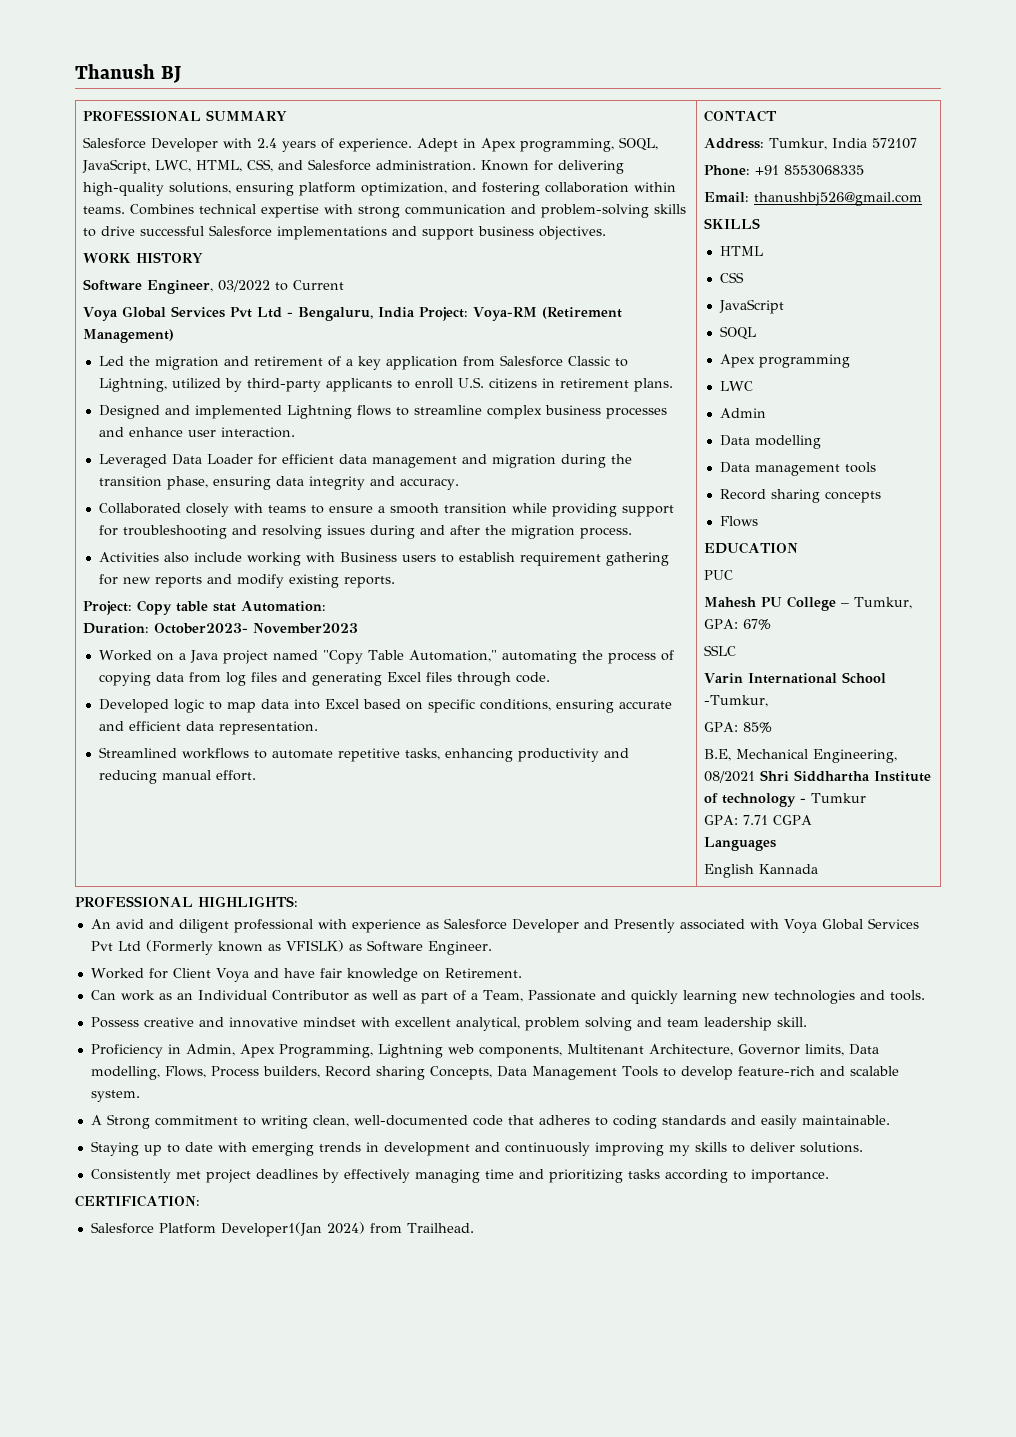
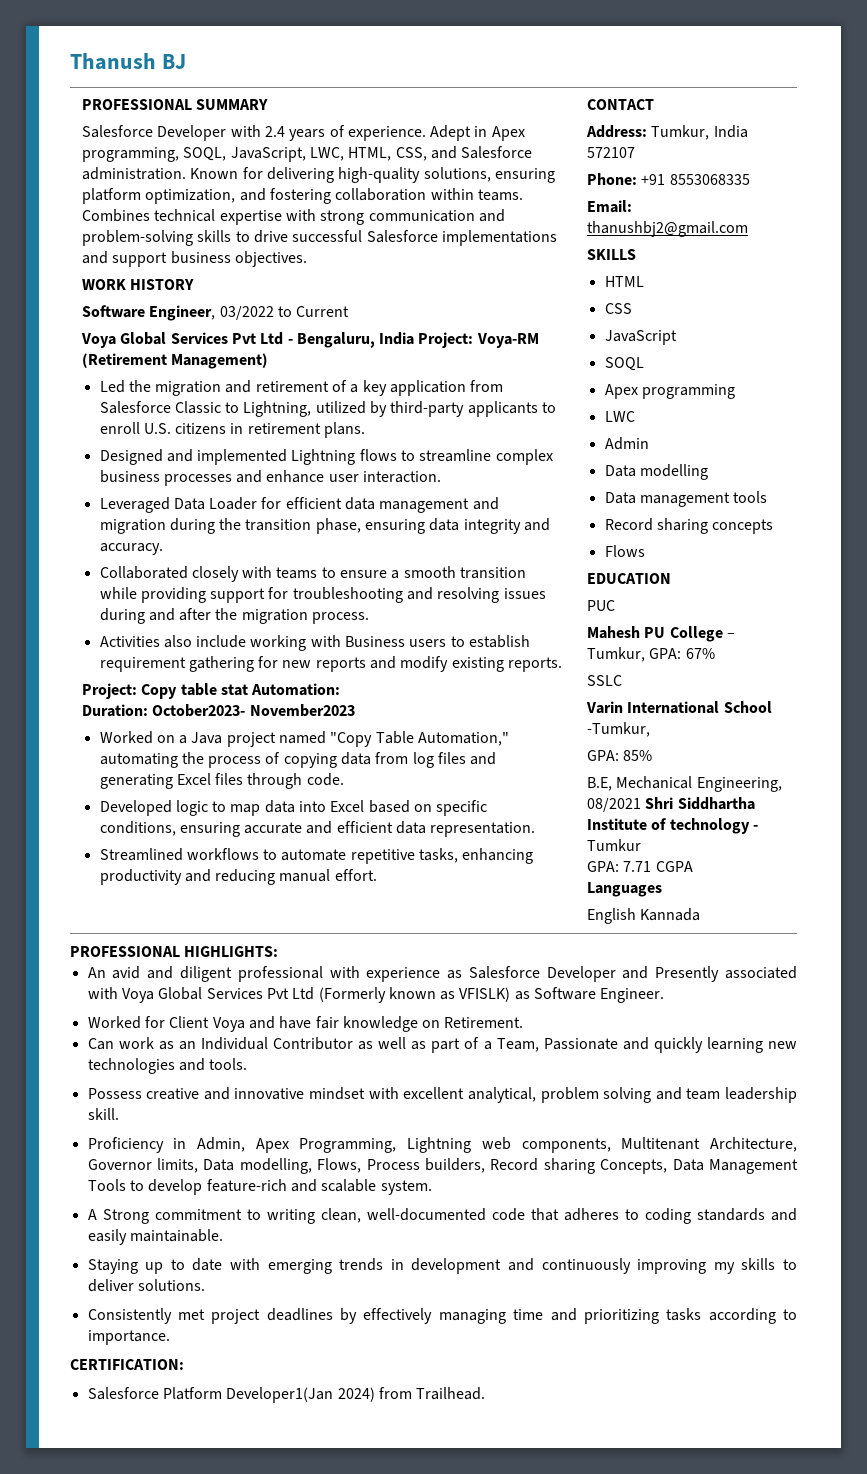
- Email: thanushbj526@gmail.com
+ Email: thanushbj2@gmail.com

